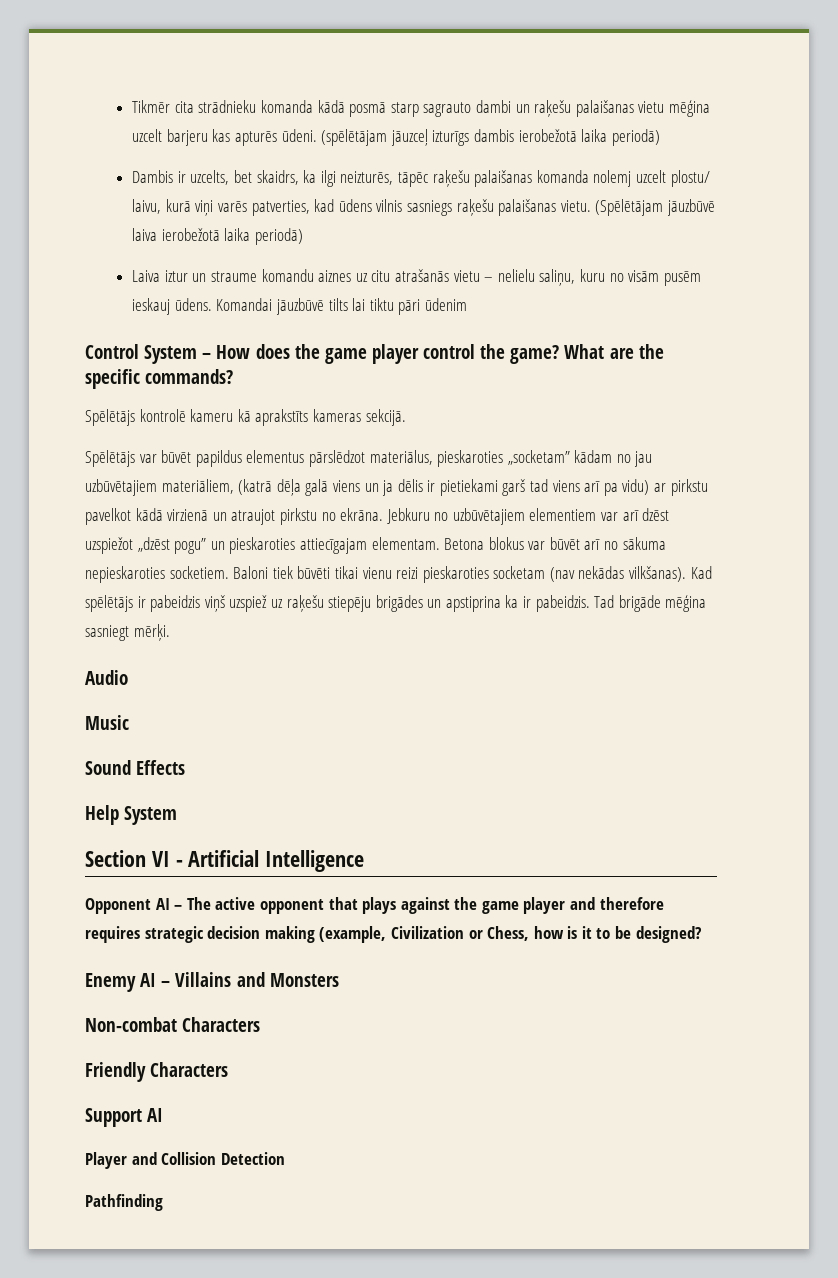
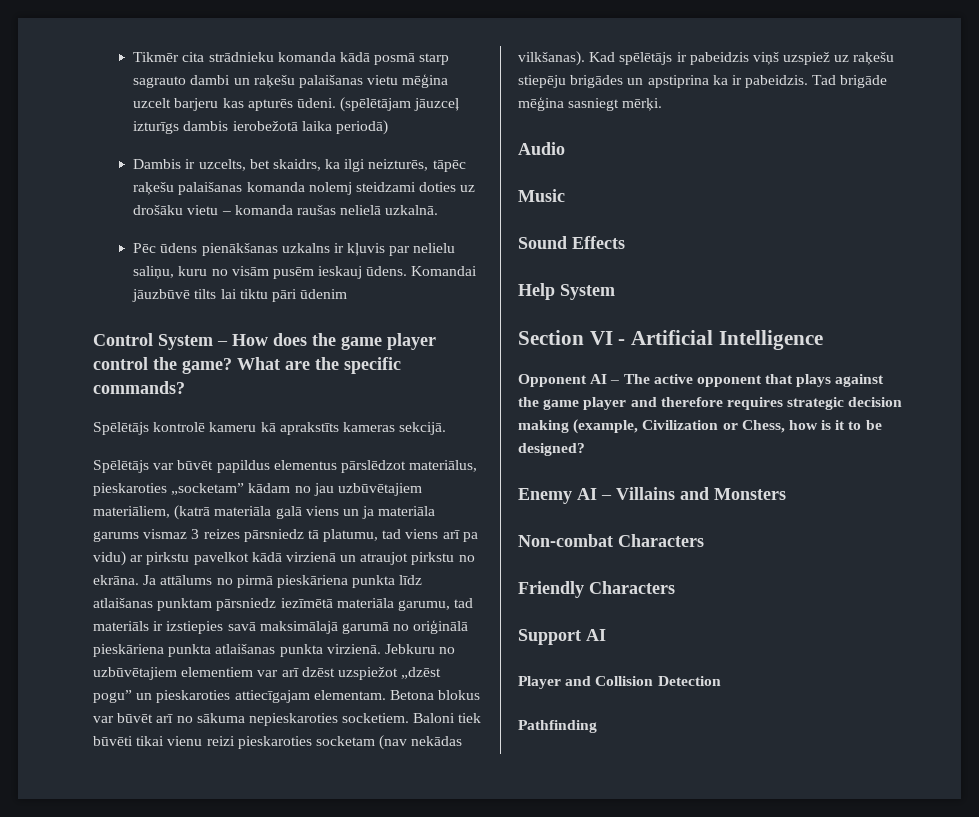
- Dambis ir uzcelts, bet skaidrs, ka ilgi neizturēs, tāpēc raķešu palaišanas komanda nolemj uzcelt plostu/ laivu, kurā viņi varēs patverties, kad ūdens vilnis sasniegs raķešu palaišanas vietu. (Spēlētājam jāuzbūvē laiva ierobežotā laika periodā)
- Laiva iztur un straume komandu aiznes uz citu atrašanās vietu – nelielu saliņu, kuru no visām pusēm ieskauj ūdens.
+ Dambis ir uzcelts, bet skaidrs, ka ilgi neizturēs, tāpēc raķešu palaišanas komanda nolemj steidzami doties uz drošāku vietu – komanda raušas nelielā uzkalnā.
+ Pēc ūdens pienākšanas uzkalns ir kļuvis par nelielu saliņu, kuru no visām pusēm ieskauj ūdens.
- Spēlētājs var būvēt papildus elementus pārslēdzot materiālus, pieskaroties „socketam” kādam no jau uzbūvētajiem materiāliem, (katrā dēļa galā viens un ja dēlis ir pietiekami garš tad viens arī pa vidu) ar pirkstu pavelkot kādā virzienā un atraujot pirkstu no ekrāna.
+ Spēlētājs var būvēt papildus elementus pārslēdzot materiālus, pieskaroties „socketam” kādam no jau uzbūvētajiem materiāliem, (katrā materiāla galā viens un ja materiāla garums vismaz 3 reizes pārsniedz tā platumu, tad viens arī pa vidu) ar pirkstu pavelkot kādā virzienā un atraujot pirkstu no ekrāna.
+ Ja attālums no pirmā pieskāriena punkta līdz atlaišanas punktam pārsniedz iezīmētā materiāla garumu, tad materiāls ir izstiepies savā maksimālajā garumā no oriģinālā pieskāriena punkta atlaišanas punkta virzienā.

